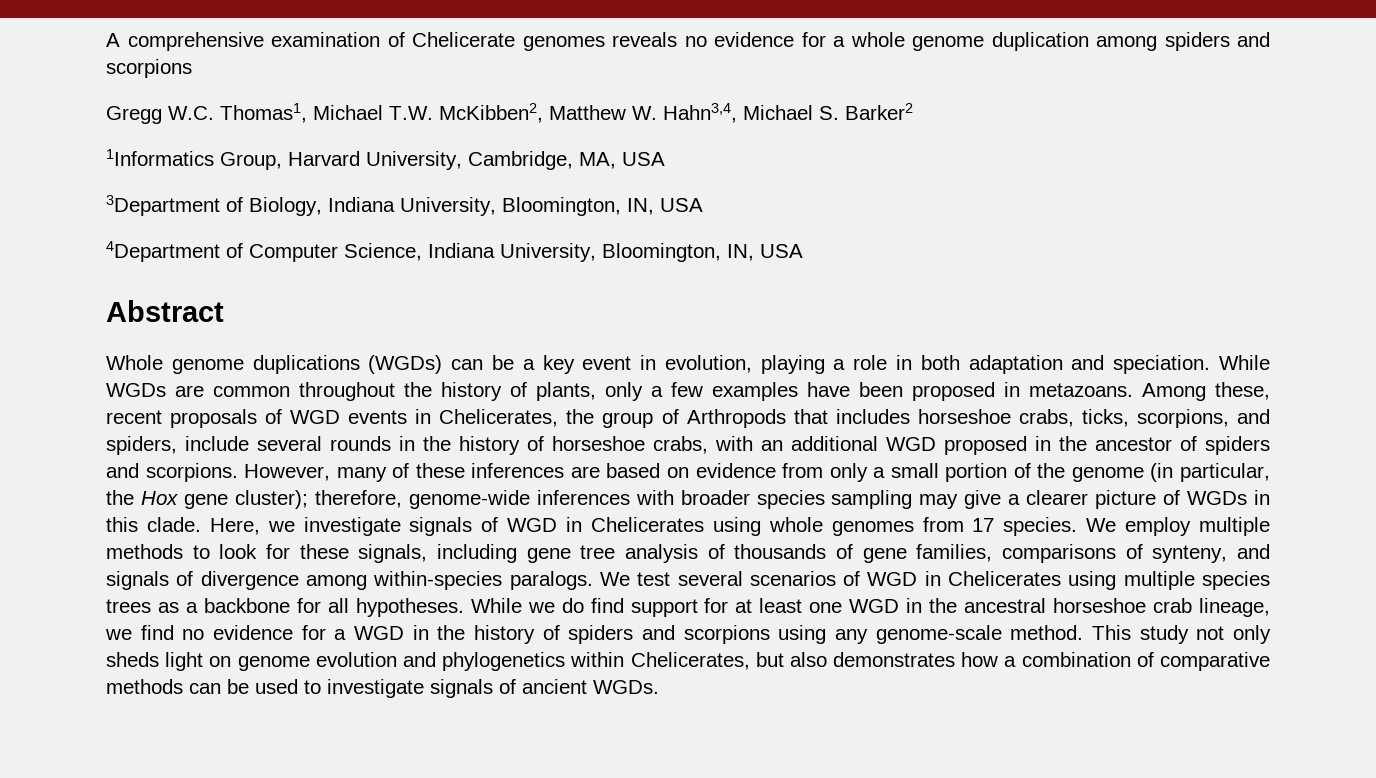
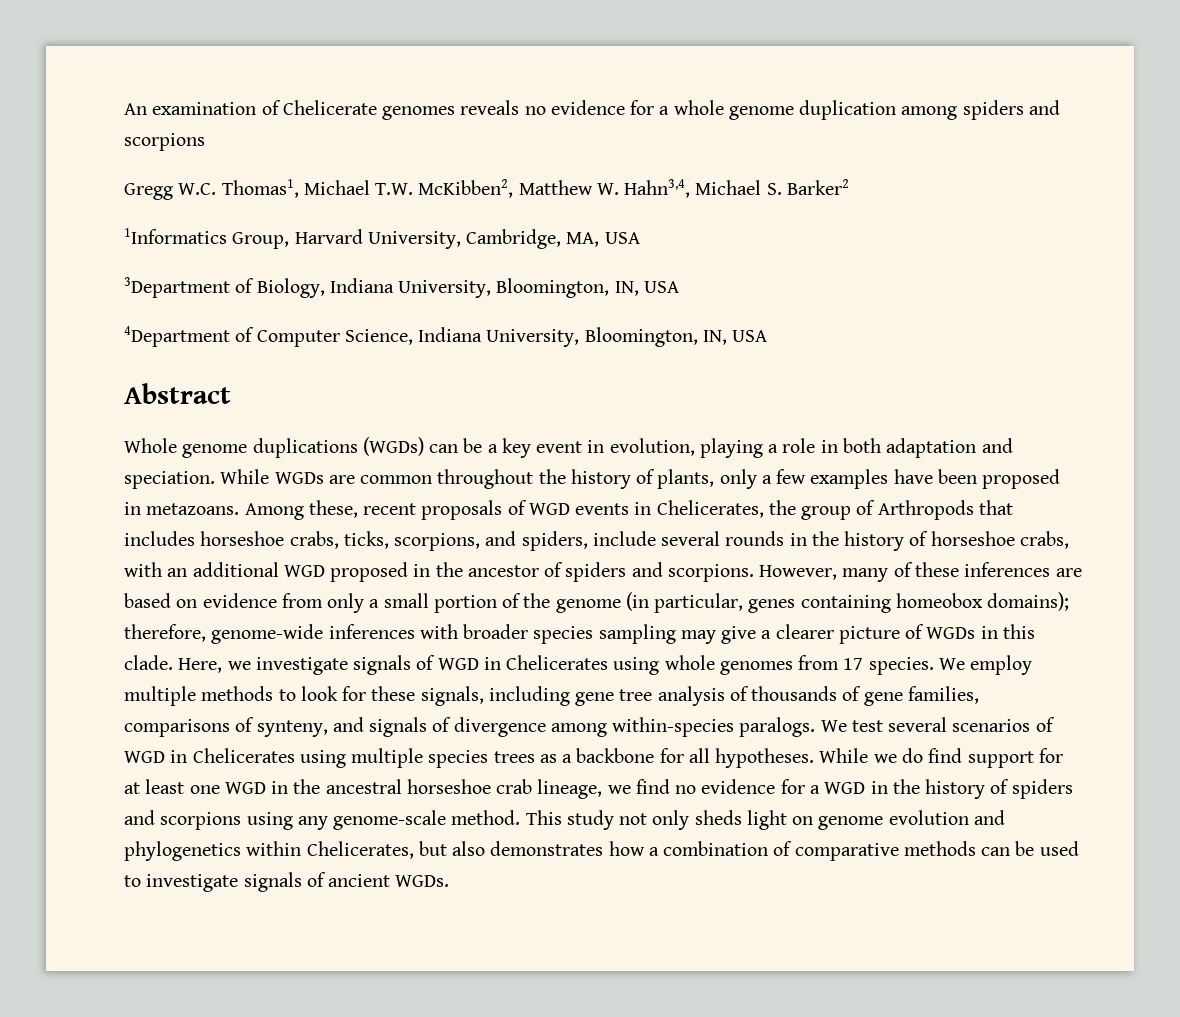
- A comprehensive examination of Chelicerate genomes reveals no evidence for a whole genome duplication among spiders and scorpions
+ An examination of Chelicerate genomes reveals no evidence for a whole genome duplication among spiders and scorpions
- However, many of these inferences are based on evidence from only a small portion of the genome (in particular, the Hox gene cluster); therefore, genome-wide inferences with broader species sampling may give a clearer picture of WGDs in this clade.
+ However, many of these inferences are based on evidence from only a small portion of the genome (in particular, genes containing homeobox domains); therefore, genome-wide inferences with broader species sampling may give a clearer picture of WGDs in this clade.

